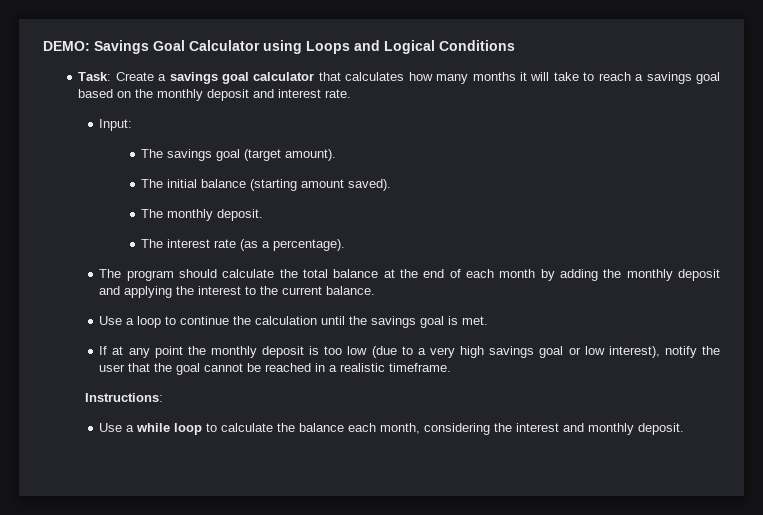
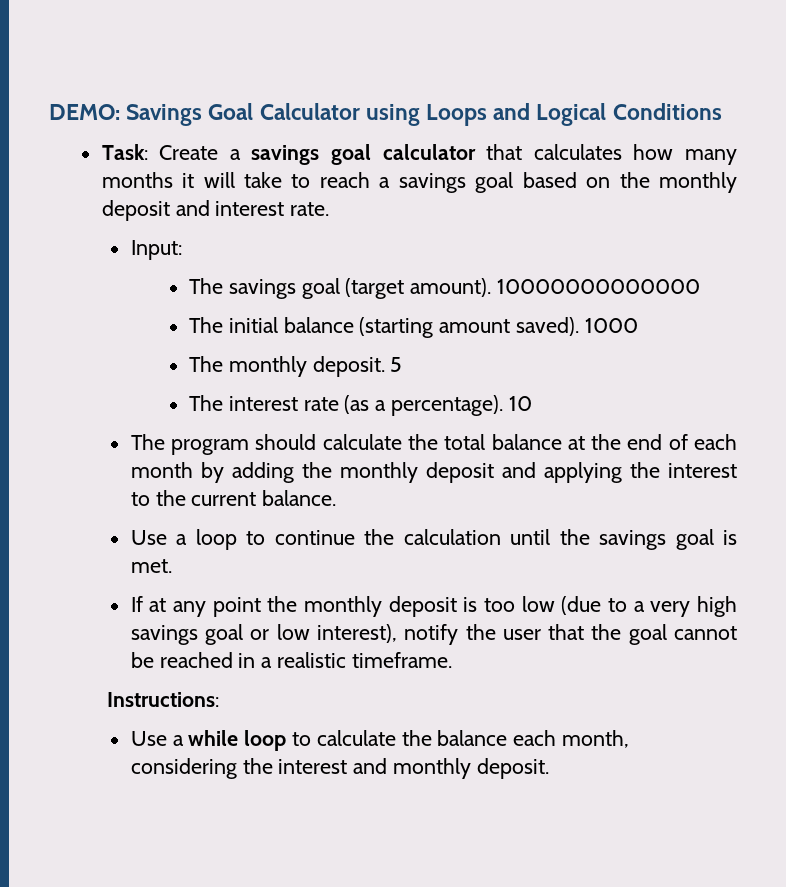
+ 10000000000000
+ 1000
+ 5
+ 10

